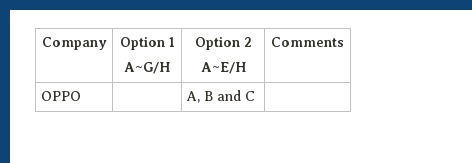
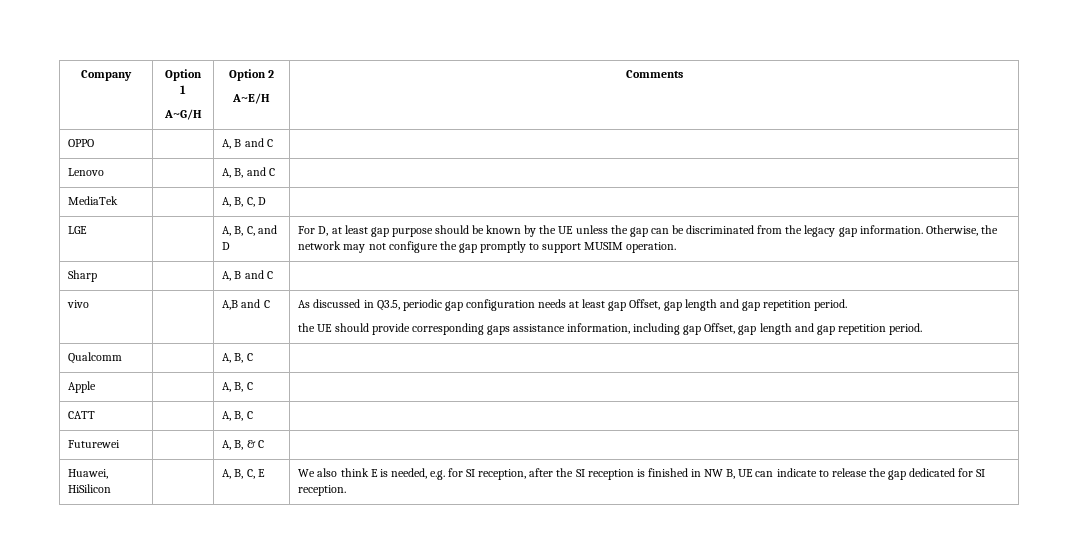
+ Lenovo | | A, B, and C |
+ MediaTek | | A, B, C, D |
+ LGE | | A, B, C, and D | For D, at least gap purpose should be known by the UE unless the gap can be discriminated from the legacy gap information. Otherwise, the network may not configure the gap promptly to support MUSIM operation.
+ Sharp | | A, B and C |
+ vivo | | A,B and C | As discussed in Q3.5, periodic gap configuration needs at least gap Offset, gap length and gap repetition period.
+ the UE should provide corresponding gaps assistance information, including gap Offset, gap length and gap repetition period.
+ Qualcomm | | A, B, C |
+ Apple | | A, B, C |
+ CATT | | A, B, C |
+ Futurewei | | A, B, & C |
+ Huawei, HiSilicon | | A, B, C, E | We also think E is needed, e.g. for SI reception, after the SI reception is finished in NW B, UE can indicate to release the gap dedicated for SI reception.

